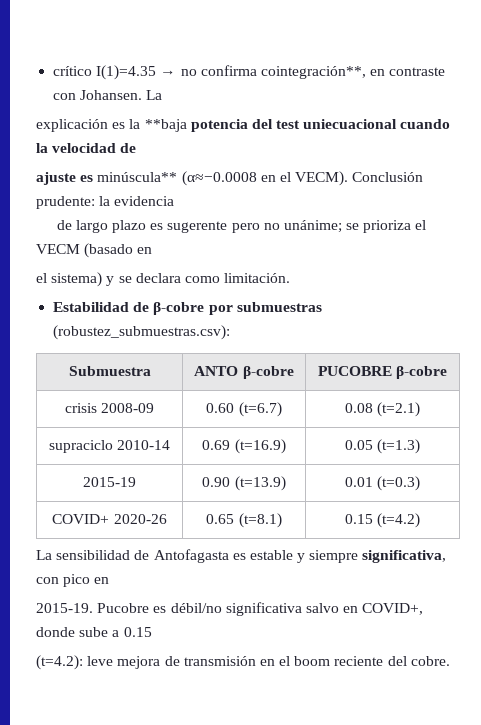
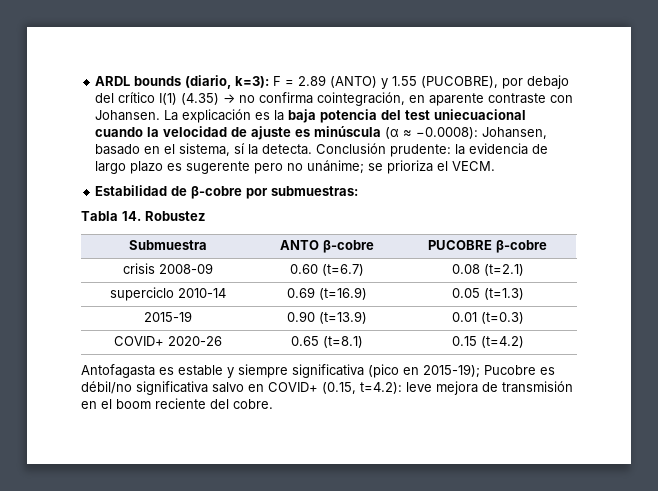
- crítico I(1)=4.35 → no confirma cointegración**, en contraste con Johansen. La
- explicación es la **baja potencia del test uniecuacional cuando la velocidad de
- ajuste es minúscula** (α≈−0.0008 en el VECM).
+ ARDL bounds (diario, k=3): F = 2.89 (ANTO) y 1.55 (PUCOBRE), por debajo del crítico I(1) (4.35) → no confirma cointegración, en aparente contraste con Johansen. La explicación es la baja potencia del test uniecuacional cuando la velocidad de ajuste es minúscula (α ≈ −0.0008): Johansen, basado en el sistema, sí la detecta.
- Conclusión prudente: la evidencia
- de largo plazo es sugerente pero no unánime; se prioriza el VECM (basado en
- el sistema) y se declara como limitación.
+ Conclusión prudente: la evidencia de largo plazo es sugerente pero no unánime; se prioriza el VECM.
- Estabilidad de β-cobre por submuestras (robustez_submuestras.csv):
+ Estabilidad de β-cobre por submuestras:
+ Tabla 14. Robustez
- supraciclo 2010-14 | 0.69 (t=16.9) | 0.05 (t=1.3)
+ superciclo 2010-14 | 0.69 (t=16.9) | 0.05 (t=1.3)
- La sensibilidad de Antofagasta es estable y siempre significativa, con pico en
- 2015-19. Pucobre es débil/no significativa salvo en COVID+, donde sube a 0.15
- (t=4.2): leve mejora de transmisión en el boom reciente del cobre.
+ Antofagasta es estable y siempre significativa (pico en 2015-19); Pucobre es débil/no significativa salvo en COVID+ (0.15, t=4.2): leve mejora de transmisión en el boom reciente del cobre.

